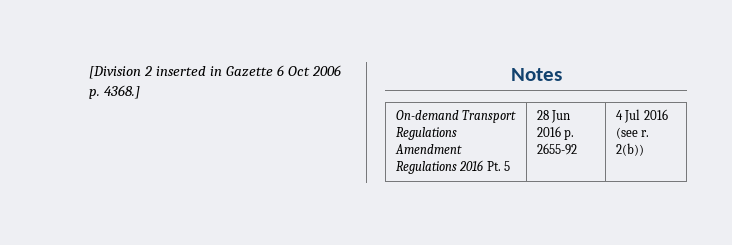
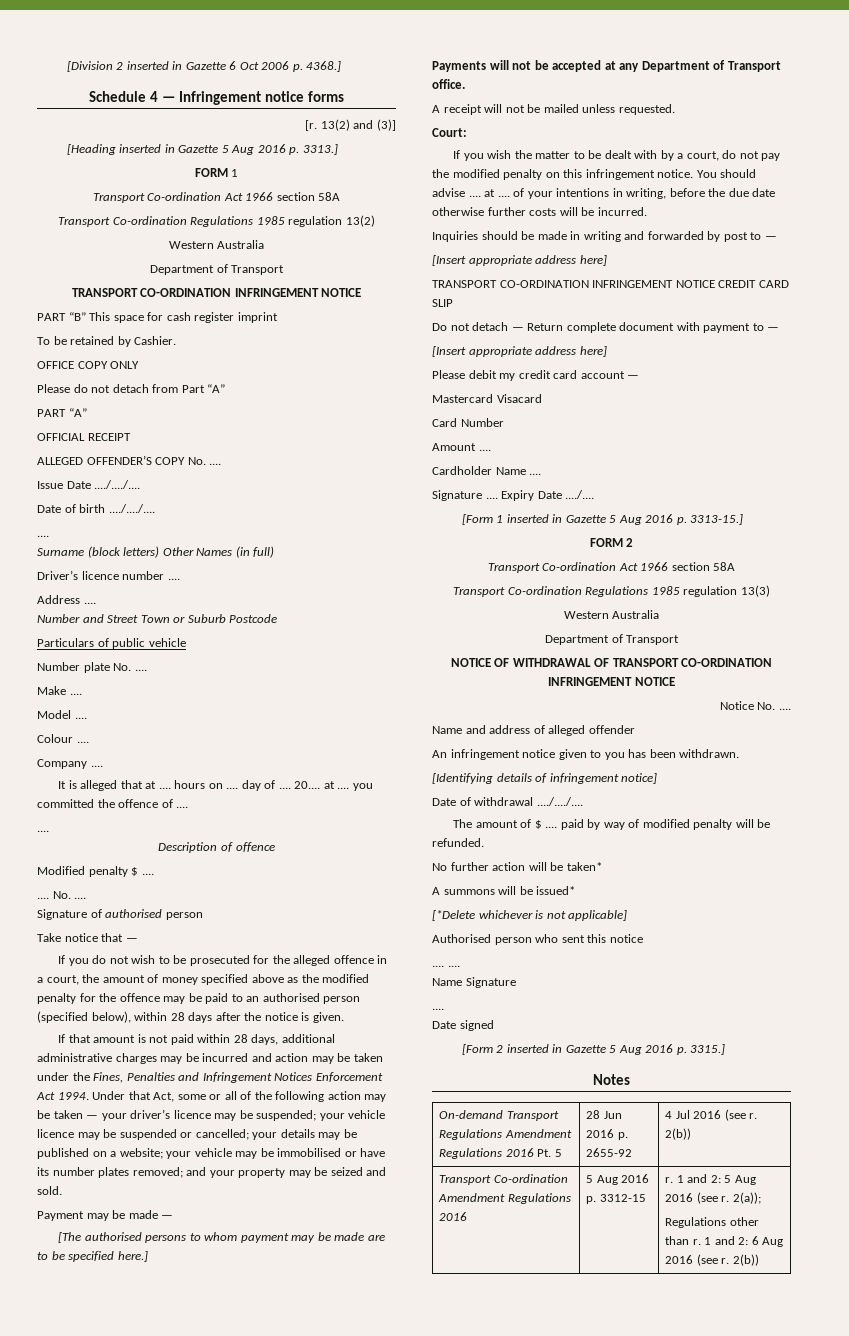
+ Schedule 4 — Infringement notice forms
+ [r. 13(2) and (3)]
+ [Heading inserted in Gazette 5 Aug 2016 p. 3313.]
+ FORM 1
+ Transport Co-ordination Act 1966 section 58A
+ Transport Co-ordination Regulations 1985 regulation 13(2)
+ Western Australia
+ Department of Transport
+ TRANSPORT CO-ORDINATION INFRINGEMENT NOTICE
+ PART “B” This space for cash register imprint
+ To be retained by Cashier.
+ OFFICE COPY ONLY
+ Please do not detach from Part “A”
+ PART “A”
+ OFFICIAL RECEIPT
+ ALLEGED OFFENDER’S COPY No. ....
+ Issue Date ..../..../....
+ Date of birth ..../..../....
+ ....
+ Surname (block letters) Other Names (in full)
+ Driver’s licence number ....
+ Address ....
+ Number and Street Town or Suburb Postcode
+ Particulars of public vehicle
+ Number plate No. ....
+ Make ....
+ Model ....
+ Colour ....
+ Company ....
+ It is alleged that at .... hours on .... day of .... 20.... at .... you committed the offence of ....
+ ....
+ Description of offence
+ Modified penalty $ ....
+ .... No. ....
+ Signature of authorised person
+ Take notice that —
+ If you do not wish to be prosecuted for the alleged offence in a court, the amount of money specified above as the modified penalty for the offence may be paid to an authorised person (specified below), within 28 days after the notice is given.
+ If that amount is not paid within 28 days, additional administrative charges may be incurred and action may be taken under the Fines, Penalties and Infringement Notices Enforcement Act 1994. Under that Act, some or all of the following action may be taken — your driver’s licence may be suspended; your vehicle licence may be suspended or cancelled; your details may be published on a website; your vehicle may be immobilised or have its number plates removed; and your property may be seized and sold.
+ Payment may be made —
+ [The authorised persons to whom payment may be made are to be specified here.]
+ Payments will not be accepted at any Department of Transport office.
+ A receipt will not be mailed unless requested.
+ Court:
+ If you wish the matter to be dealt with by a court, do not pay the modified penalty on this infringement notice. You should advise .... at .... of your intentions in writing, before the due date otherwise further costs will be incurred.
+ Inquiries should be made in writing and forwarded by post to —
+ [Insert appropriate address here]
+ TRANSPORT CO-ORDINATION INFRINGEMENT NOTICE CREDIT CARD SLIP
+ Do not detach — Return complete document with payment to —
+ [Insert appropriate address here]
+ Please debit my credit card account —
+ Mastercard Visacard
+ Card Number
+ Amount ....
+ Cardholder Name ....
+ Signature .... Expiry Date ..../....
+ [Form 1 inserted in Gazette 5 Aug 2016 p. 3313-15.]
+ FORM 2
+ Transport Co-ordination Act 1966 section 58A
+ Transport Co-ordination Regulations 1985 regulation 13(3)
+ Western Australia
+ Department of Transport
+ NOTICE OF WITHDRAWAL OF TRANSPORT CO-ORDINATION INFRINGEMENT NOTICE
+ Notice No. ....
+ Name and address of alleged offender
+ An infringement notice given to you has been withdrawn.
+ [Identifying details of infringement notice]
+ Date of withdrawal ..../..../....
+ The amount of $ .... paid by way of modified penalty will be refunded.
+ No further action will be taken*
+ A summons will be issued*
+ [*Delete whichever is not applicable]
+ Authorised person who sent this notice
+ .... ....
+ Name Signature
+ ....
+ Date signed
+ [Form 2 inserted in Gazette 5 Aug 2016 p. 3315.]
+ Transport Co-ordination Amendment Regulations 2016 | 5 Aug 2016 p. 3312-15 | r. 1 and 2: 5 Aug 2016 (see r. 2(a));
+ Regulations other than r. 1 and 2: 6 Aug 2016 (see r. 2(b))

